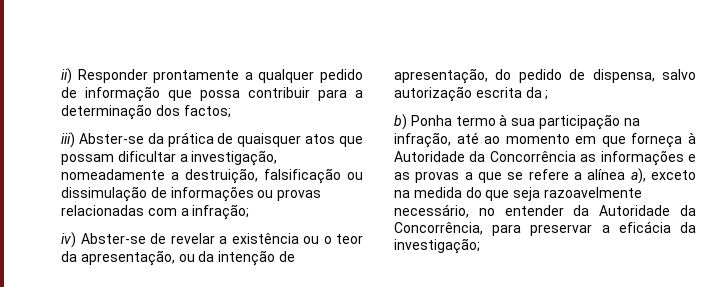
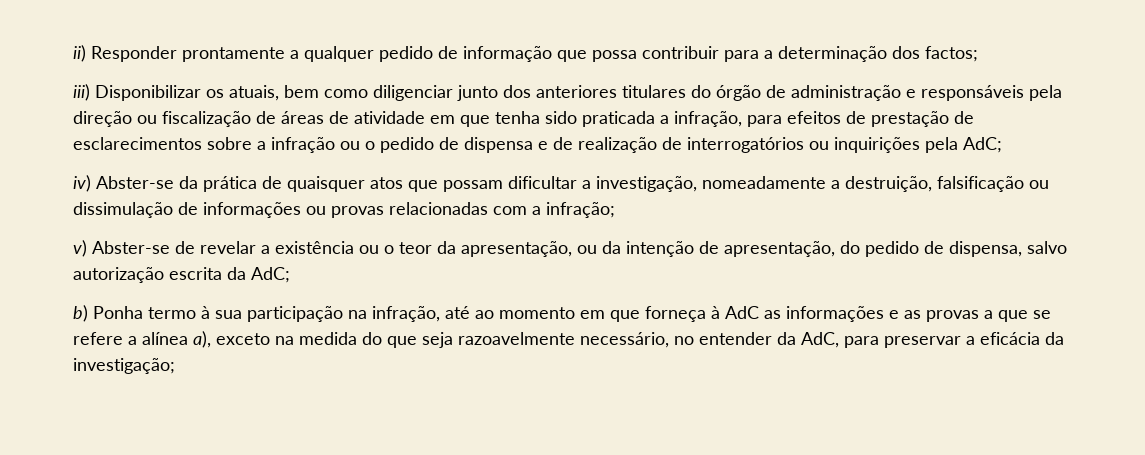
- iii) Abster-se da prática de quaisquer atos que possam dificultar a investigação, nomeadamente a destruição, falsificação ou dissimulação de informações ou provas relacionadas com a infração;
+ iii) Disponibilizar os atuais, bem como diligenciar junto dos anteriores titulares do órgão de administração e responsáveis pela direção ou fiscalização de áreas de atividade em que tenha sido praticada a infração, para efeitos de prestação de esclarecimentos sobre a infração ou o pedido de dispensa e de realização de interrogatórios ou inquirições pela AdC;
+ iv) Abster-se da prática de quaisquer atos que possam dificultar a investigação, nomeadamente a destruição, falsificação ou dissimulação de informações ou provas relacionadas com a infração;
- iv) Abster-se de revelar a existência ou o teor da apresentação, ou da intenção de apresentação, do pedido de dispensa, salvo autorização escrita da ;
+ v) Abster-se de revelar a existência ou o teor da apresentação, ou da intenção de apresentação, do pedido de dispensa, salvo autorização escrita da AdC;
- b) Ponha termo à sua participação na infração, até ao momento em que forneça à Autoridade da Concorrência as informações e as provas a que se refere a alínea a), exceto na medida do que seja razoavelmente necessário, no entender da Autoridade da Concorrência, para preservar a eficácia da investigação;
+ b) Ponha termo à sua participação na infração, até ao momento em que forneça à AdC as informações e as provas a que se refere a alínea a), exceto na medida do que seja razoavelmente necessário, no entender da AdC, para preservar a eficácia da investigação;

